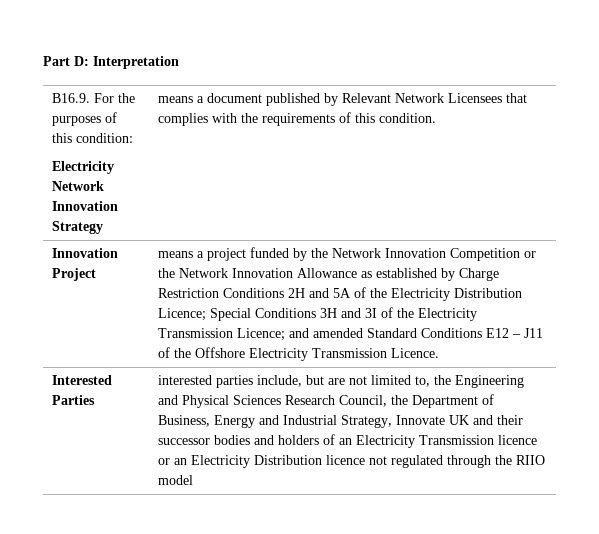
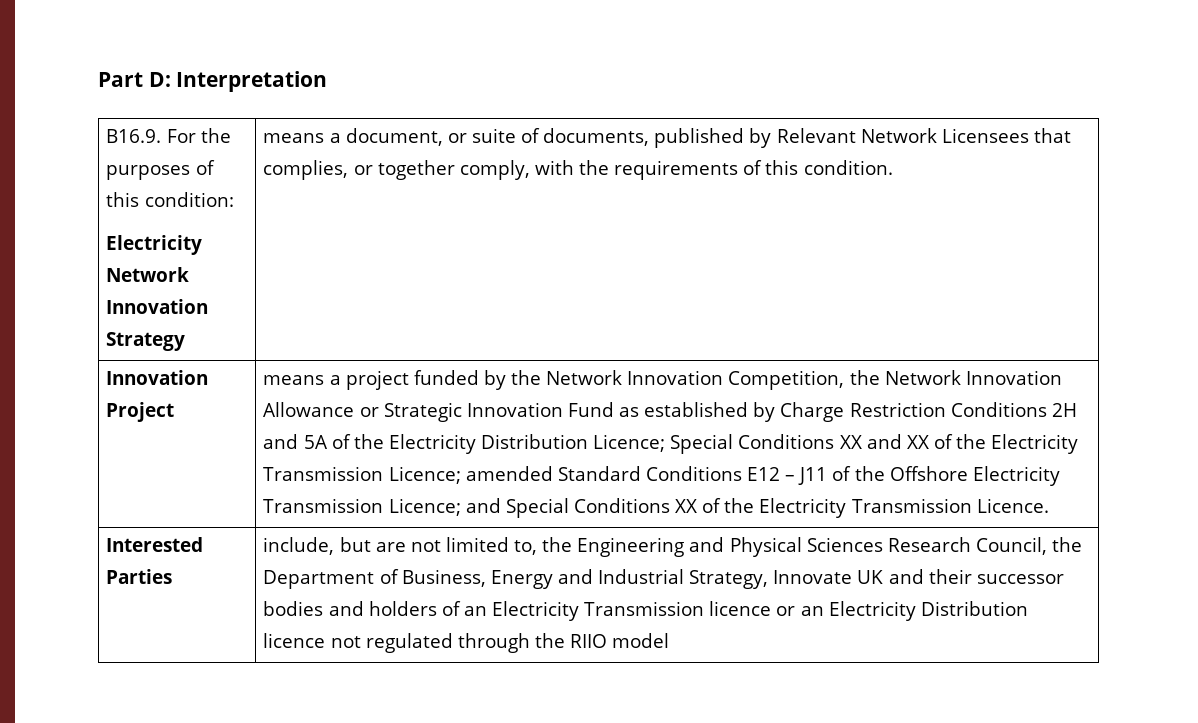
  B16.9. For the purposes of this condition:
- Electricity Network Innovation Strategy | means a document published by Relevant Network Licensees that complies with the requirements of this condition.
+ Electricity Network Innovation Strategy | means a document, or suite of documents, published by Relevant Network Licensees that complies, or together comply, with the requirements of this condition.
- means a project funded by the Network Innovation Competition or the Network Innovation Allowance as established by Charge Restriction Conditions 2H and 5A of the Electricity Distribution Licence; Special Conditions 3H and 3I of the Electricity Transmission Licence; and amended Standard Conditions E12 – J11 of the Offshore Electricity Transmission Licence.
+ means a project funded by the Network Innovation Competition, the Network Innovation Allowance or Strategic Innovation Fund as established by Charge Restriction Conditions 2H and 5A of the Electricity Distribution Licence; Special Conditions XX and XX of the Electricity Transmission Licence; amended Standard Conditions E12 – J11 of the Offshore Electricity Transmission Licence; and Special Conditions XX of the Electricity Transmission Licence.
- interested parties include, but are not limited to, the Engineering and Physical Sciences Research Council, the Department of Business, Energy and Industrial Strategy, Innovate UK and their successor bodies and holders of an Electricity Transmission licence or an Electricity Distribution licence not regulated through the RIIO model
+ include, but are not limited to, the Engineering and Physical Sciences Research Council, the Department of Business, Energy and Industrial Strategy, Innovate UK and their successor bodies and holders of an Electricity Transmission licence or an Electricity Distribution licence not regulated through the RIIO model

